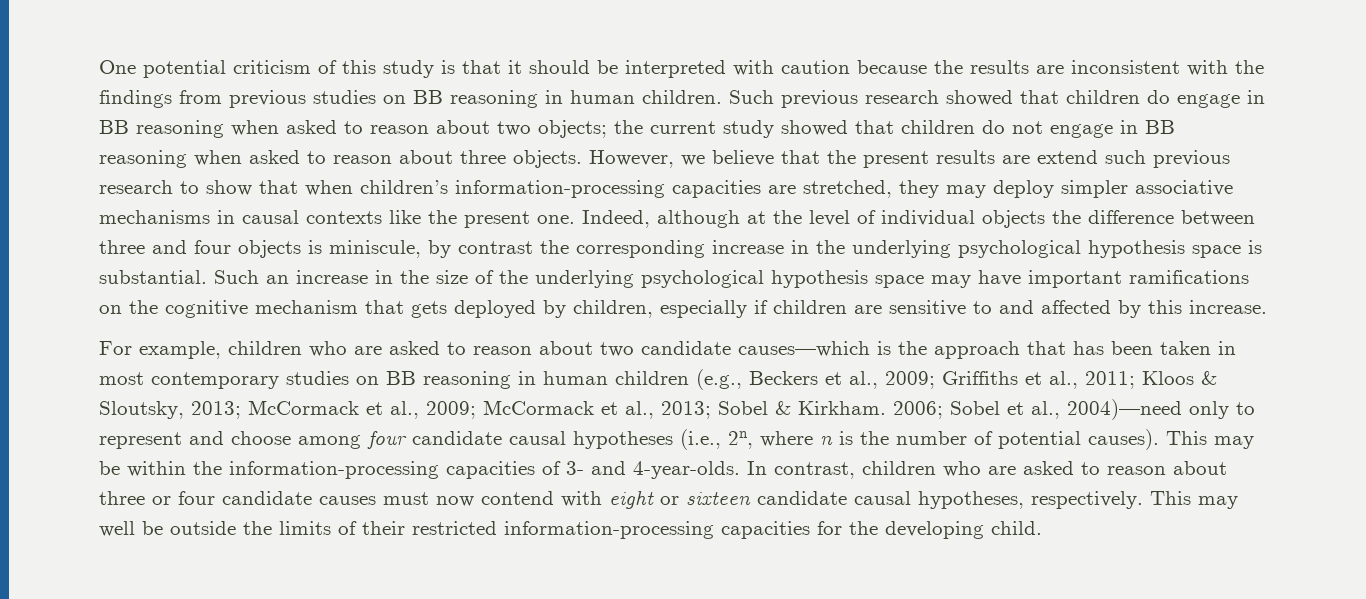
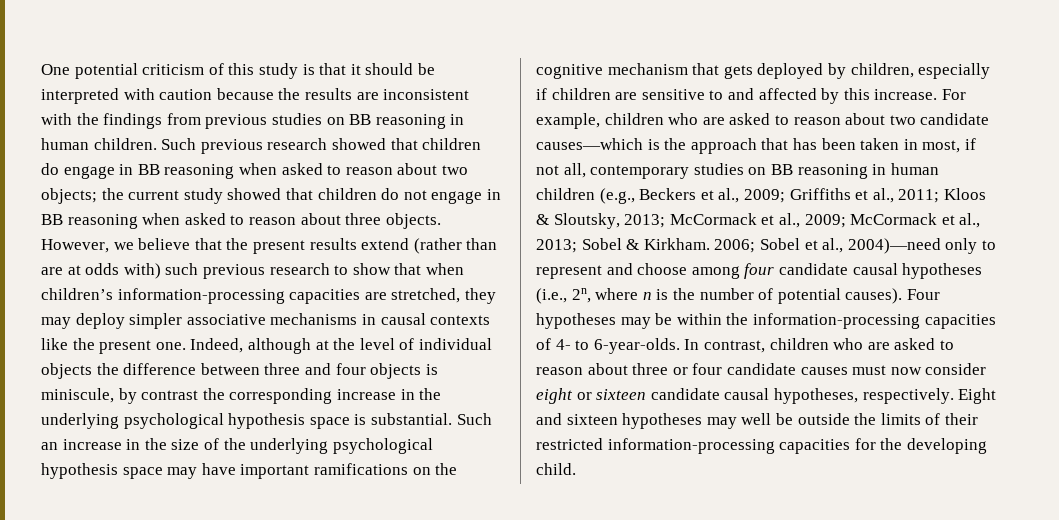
- However, we believe that the present results are extend such previous research to show that when children’s information-processing capacities are stretched, they may deploy simpler associative mechanisms in causal contexts like the present one.
+ However, we believe that the present results extend (rather than are at odds with) such previous research to show that when children’s information-processing capacities are stretched, they may deploy simpler associative mechanisms in causal contexts like the present one.
- Such an increase in the size of the underlying psychological hypothesis space may have important ramifications on the cognitive mechanism that gets deployed by children, especially if children are sensitive to and affected by this increase.
- For example, children who are asked to reason about two candidate causes—which is the approach that has been taken in most contemporary studies on BB reasoning in human children (e.g., Beckers et al., 2009;
+ Such an increase in the size of the underlying psychological hypothesis space may have important ramifications on the cognitive mechanism that gets deployed by children, especially if children are sensitive to and affected by this increase. For example, children who are asked to reason about two candidate causes—which is the approach that has been taken in most, if not all, contemporary studies on BB reasoning in human children (e.g., Beckers et al., 2009;
- This may be within the information-processing capacities of 3- and 4-year-olds.
+ Four hypotheses may be within the information-processing capacities of 4- to 6-year-olds.
- In contrast, children who are asked to reason about three or four candidate causes must now contend with eight or sixteen candidate causal hypotheses, respectively.
+ In contrast, children who are asked to reason about three or four candidate causes must now consider eight or sixteen candidate causal hypotheses, respectively.
- This may well be outside the limits of their restricted information-processing capacities for the developing child.
+ Eight and sixteen hypotheses may well be outside the limits of their restricted information-processing capacities for the developing child.

